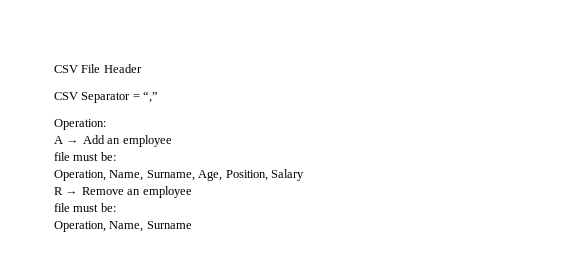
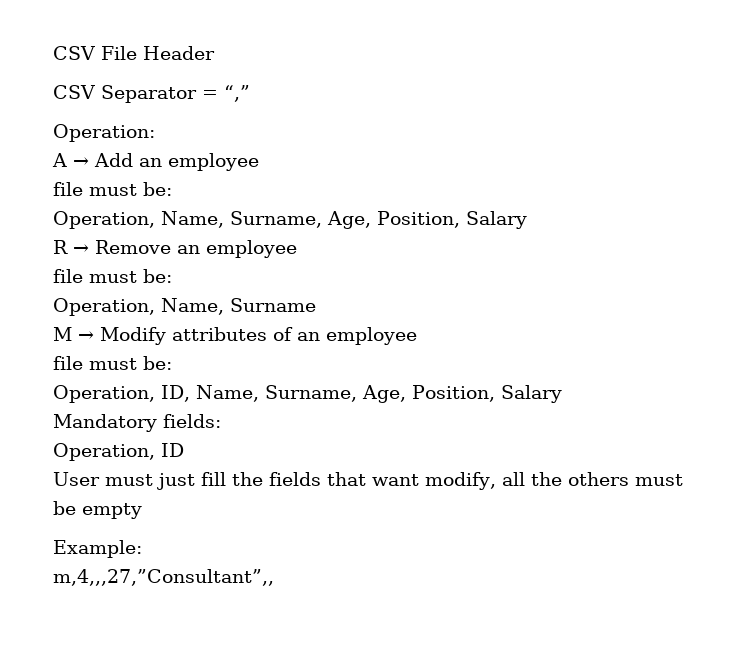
+ M → Modify attributes of an employee
+ file must be:
+ Operation, ID, Name, Surname, Age, Position, Salary
+ Mandatory fields:
+ Operation, ID
+ User must just fill the fields that want modify, all the others must be empty
+ Example:
+ m,4,,,27,”Consultant”,,

